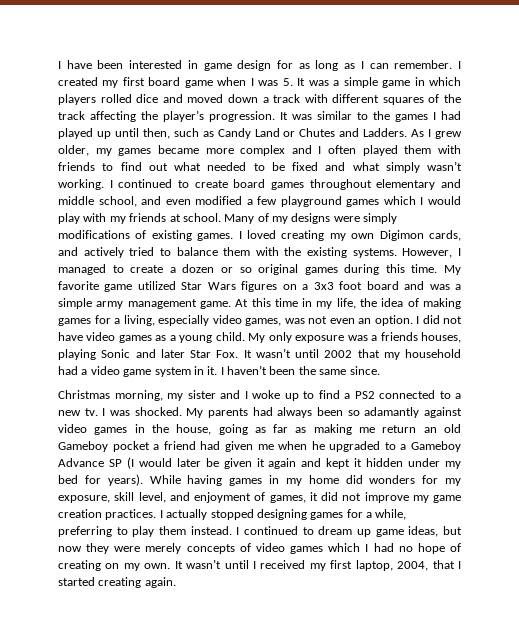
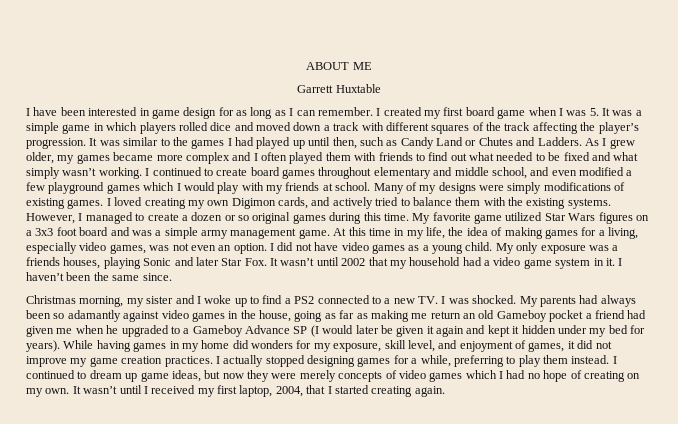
+ ABOUT ME
+ Garrett Huxtable
- Christmas morning, my sister and I woke up to find a PS2 connected to a new tv. I was shocked.
+ Christmas morning, my sister and I woke up to find a PS2 connected to a new TV. I was shocked.

